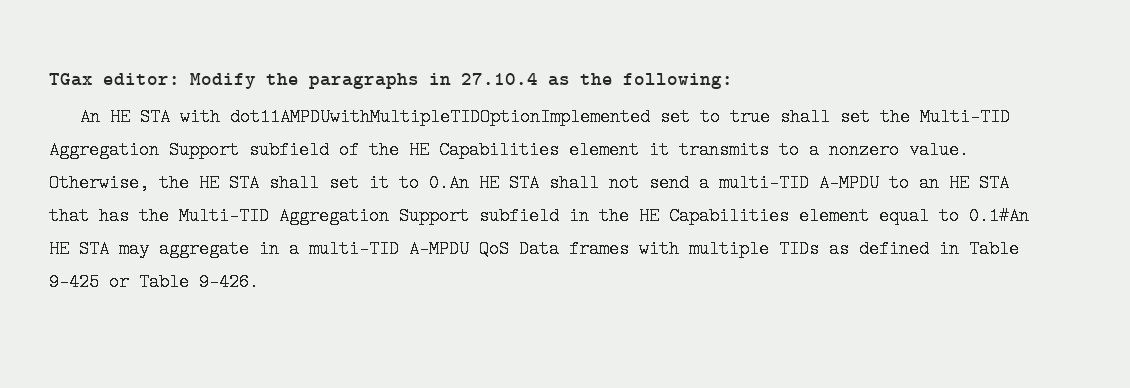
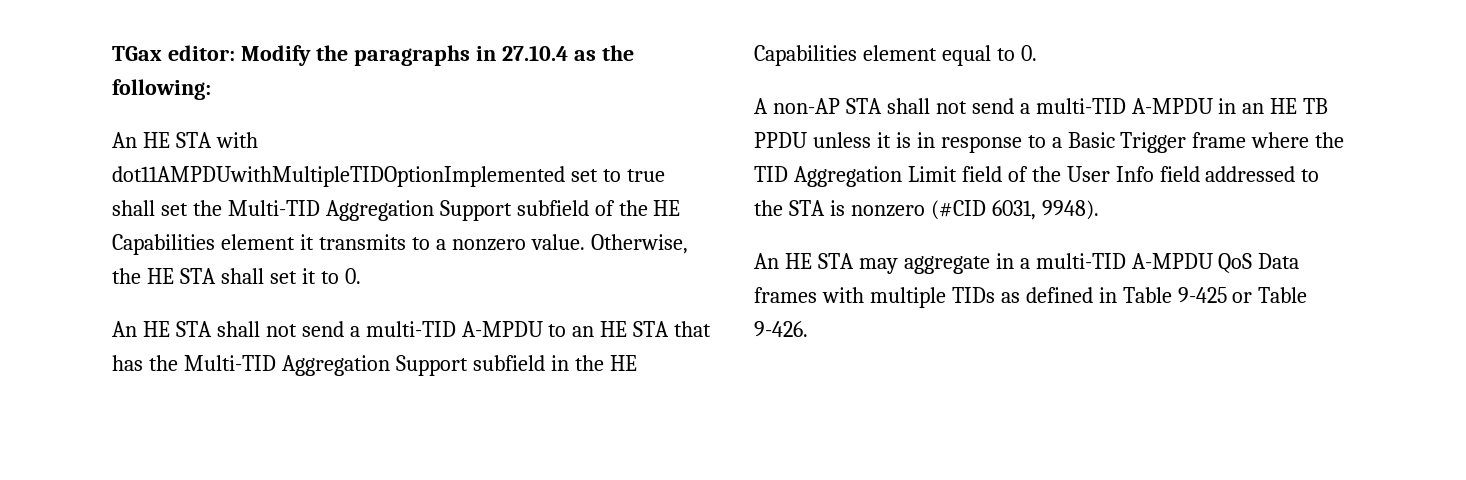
- Otherwise, the HE STA shall set it to 0.An HE STA shall not send a multi-TID A-MPDU to an HE STA that has the Multi-TID Aggregation Support subfield in the HE Capabilities element equal to 0.1#An HE STA may aggregate in a multi-TID A-MPDU QoS Data frames with multiple TIDs as defined in Table 9-425 or Table 9-426.
+ Otherwise, the HE STA shall set it to 0.
+ An HE STA shall not send a multi-TID A-MPDU to an HE STA that has the Multi-TID Aggregation Support subfield in the HE Capabilities element equal to 0.
+ A non-AP STA shall not send a multi-TID A-MPDU in an HE TB PPDU unless it is in response to a Basic Trigger frame where the TID Aggregation Limit field of the User Info field addressed to the STA is nonzero (#CID 6031, 9948).
+ An HE STA may aggregate in a multi-TID A-MPDU QoS Data frames with multiple TIDs as defined in Table 9-425 or Table 9-426.

